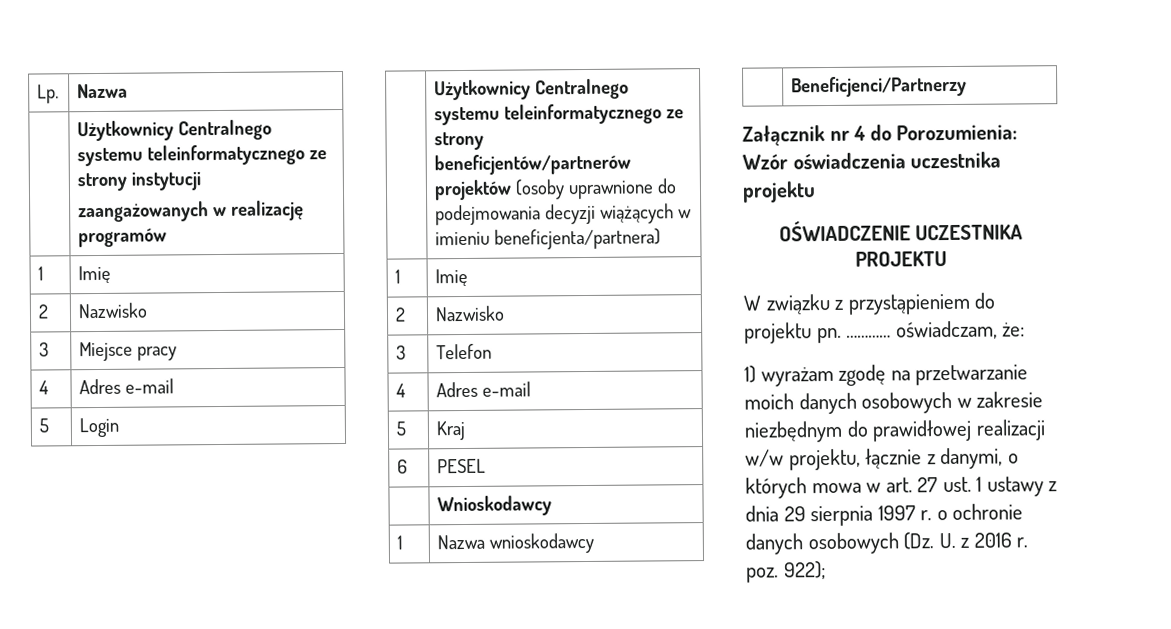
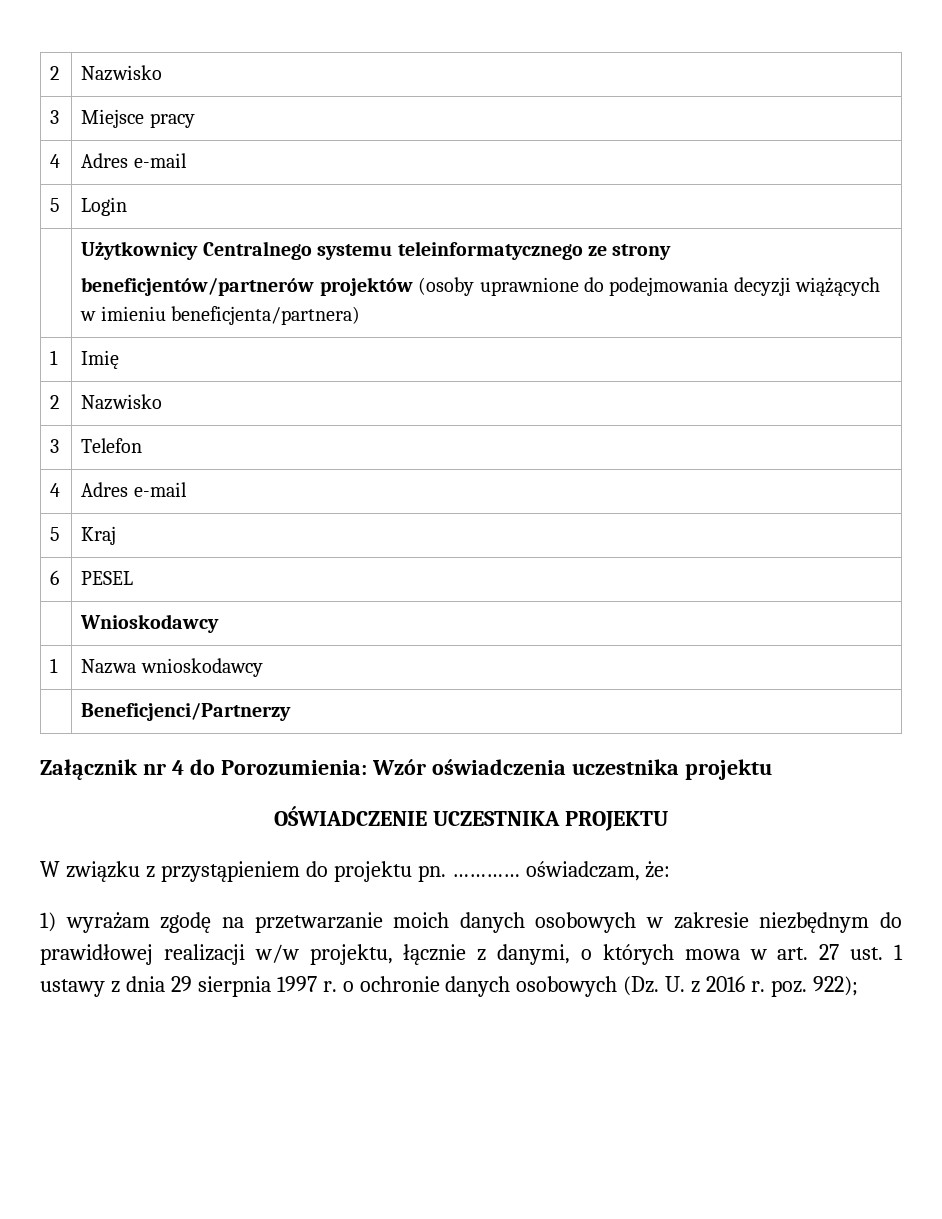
- Lp. | Nazwa
- | Użytkownicy Centralnego systemu teleinformatycznego ze strony instytucji
- zaangażowanych w realizację programów
- 1 | Imię

